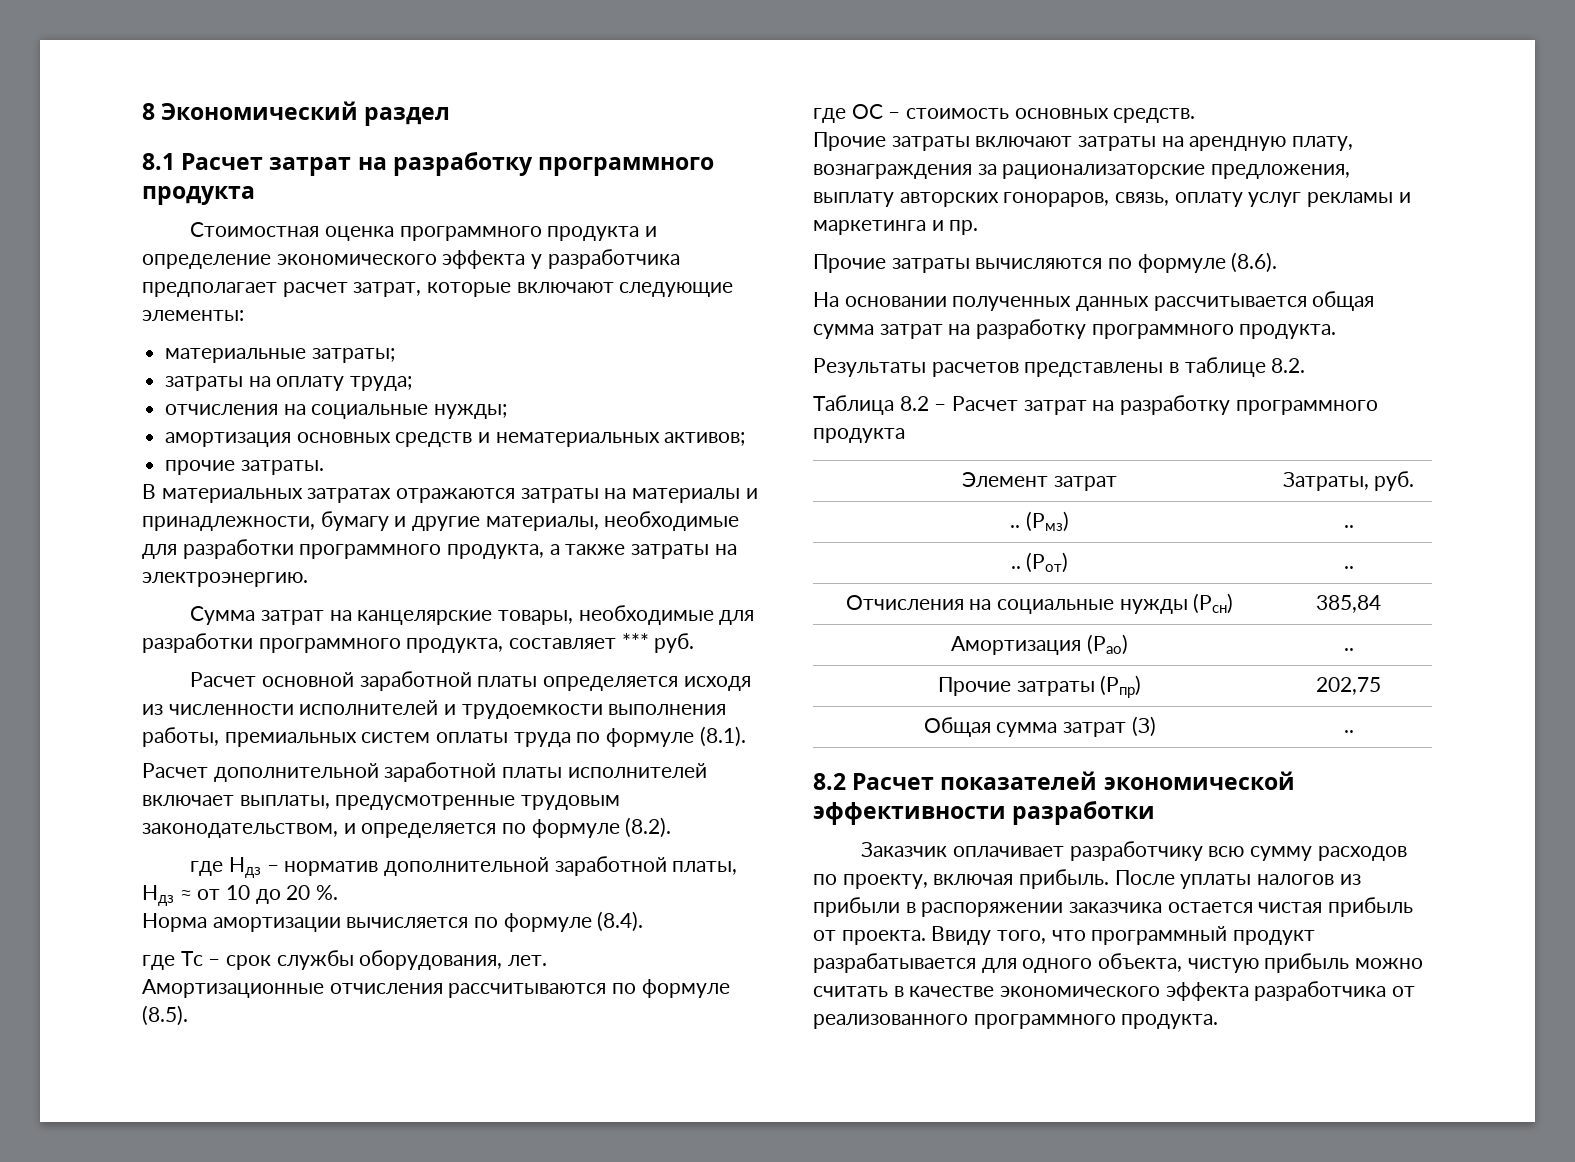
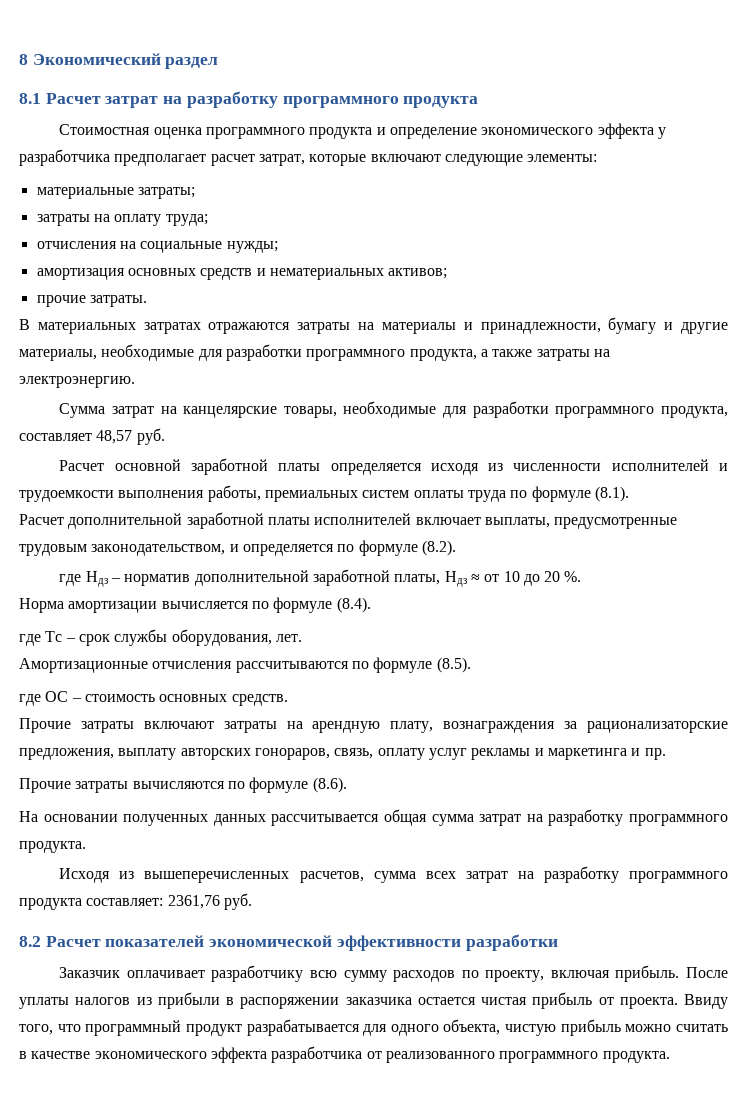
- Сумма затрат на канцелярские товары, необходимые для разработки программного продукта, составляет *** руб.
+ Сумма затрат на канцелярские товары, необходимые для разработки программного продукта, составляет 48,57 руб.
- Результаты расчетов представлены в таблице 8.2.
- Таблица 8.2 – Расчет затрат на разработку программного продукта
- Элемент затрат | Затраты, руб.
- .. (Рмз) | ..
- .. (Рот) | ..
- Отчисления на социальные нужды (Рсн) | 385,84
- Амортизация (Рао) | ..
- Прочие затраты (Рпр) | 202,75
- Общая сумма затрат (З) | ..
+ Исходя из вышеперечисленных расчетов, сумма всех затрат на разработку программного продукта составляет: 2361,76 руб.

